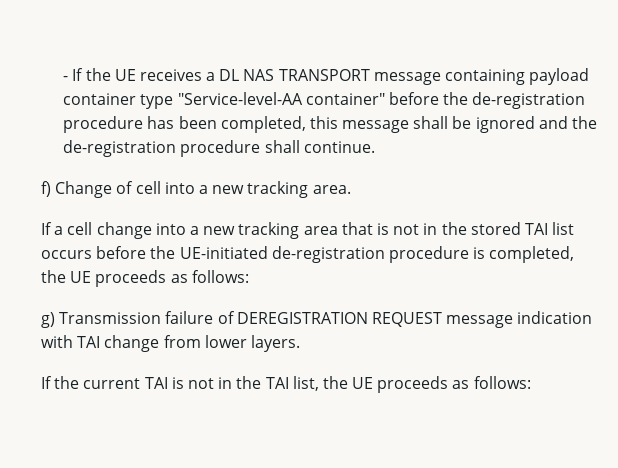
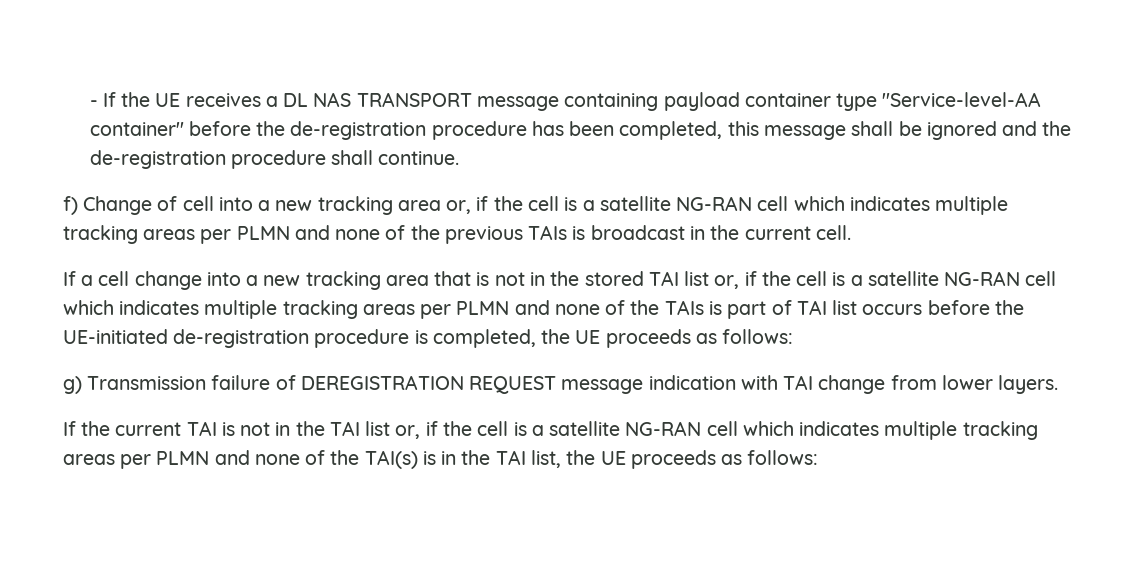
- f) Change of cell into a new tracking area.
+ f) Change of cell into a new tracking area or, if the cell is a satellite NG-RAN cell which indicates multiple tracking areas per PLMN and none of the previous TAIs is broadcast in the current cell.
- If a cell change into a new tracking area that is not in the stored TAI list occurs before the UE-initiated de-registration procedure is completed, the UE proceeds as follows:
+ If a cell change into a new tracking area that is not in the stored TAI list or, if the cell is a satellite NG-RAN cell which indicates multiple tracking areas per PLMN and none of the TAIs is part of TAI list occurs before the UE-initiated de-registration procedure is completed, the UE proceeds as follows:
- If the current TAI is not in the TAI list, the UE proceeds as follows:
+ If the current TAI is not in the TAI list or, if the cell is a satellite NG-RAN cell which indicates multiple tracking areas per PLMN and none of the TAI(s) is in the TAI list, the UE proceeds as follows:

